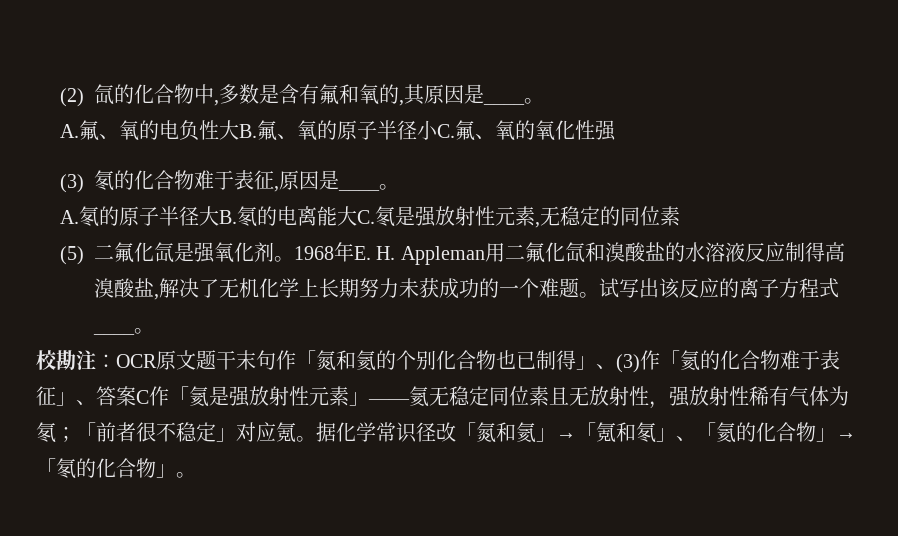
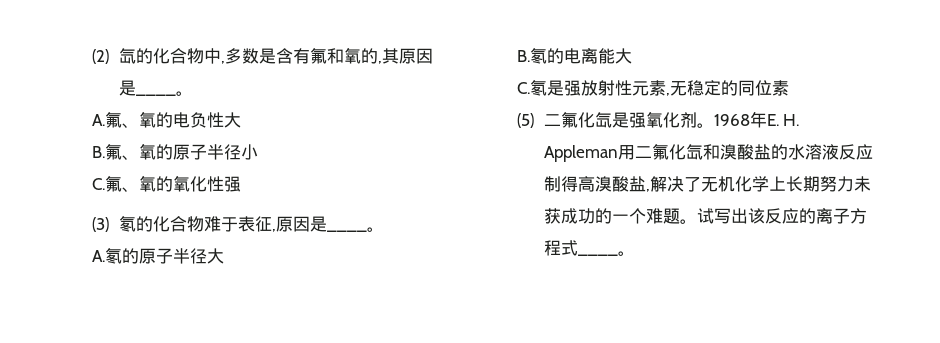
- A.氟、氧的电负性大B.氟、氧的原子半径小C.氟、氧的氧化性强
+ A.氟、氧的电负性大
+ B.氟、氧的原子半径小
+ C.氟、氧的氧化性强
- A.氡的原子半径大B.氡的电离能大C.氡是强放射性元素,无稳定的同位素
+ A.氡的原子半径大
+ B.氡的电离能大
+ C.氡是强放射性元素,无稳定的同位素
- 校勘注：OCR原文题干末句作「氮和氦的个别化合物也已制得」、(3)作「氦的化合物难于表征」、答案C作「氦是强放射性元素」——氦无稳定同位素且无放射性，强放射性稀有气体为氡；「前者很不稳定」对应氪。据化学常识径改「氮和氦」→「氪和氡」、「氦的化合物」→「氡的化合物」。

